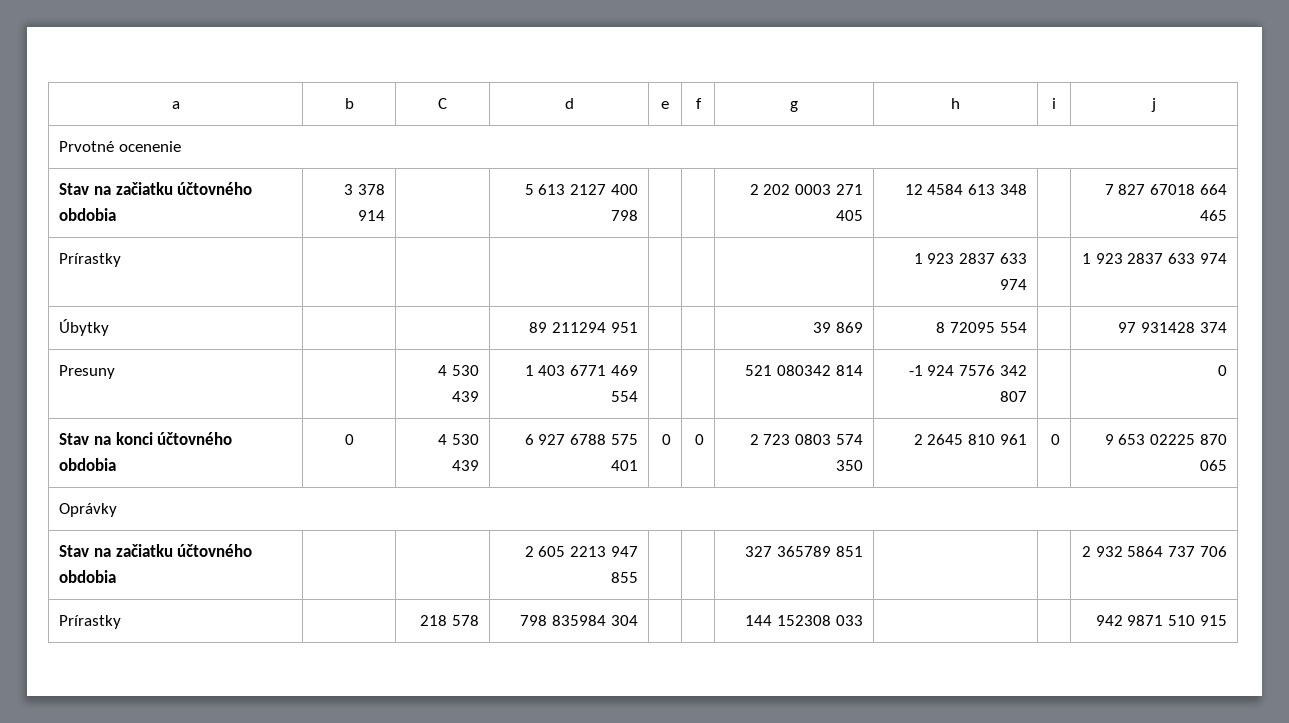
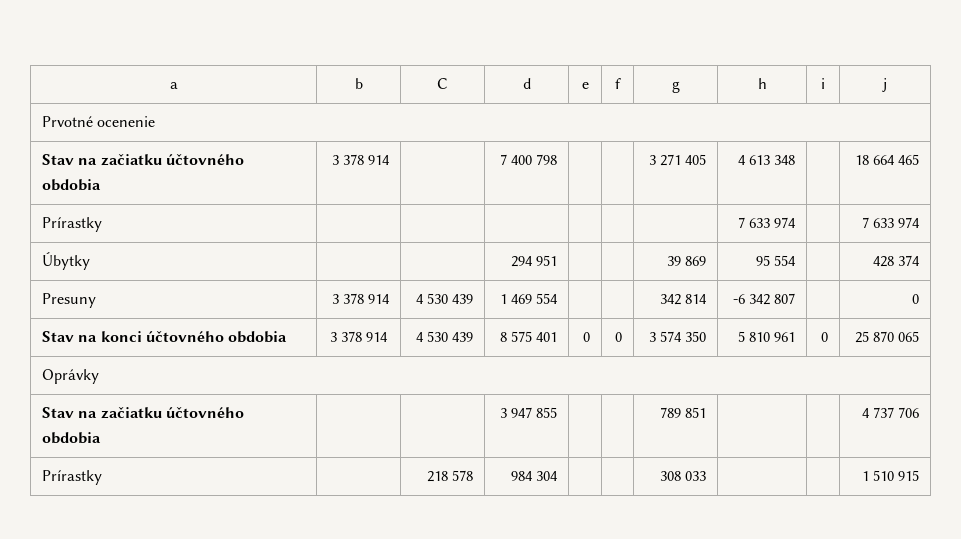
- Stav na začiatku účtovného obdobia | 3 378 914 | | 5 613 2127 400 798 | | | 2 202 0003 271 405 | 12 4584 613 348 | | 7 827 67018 664 465
+ Stav na začiatku účtovného obdobia | 3 378 914 | | 7 400 798 | | | 3 271 405 | 4 613 348 | | 18 664 465
- Prírastky | | | | | | | 1 923 2837 633 974 | | 1 923 2837 633 974
+ Prírastky | | | | | | | 7 633 974 | | 7 633 974
- Úbytky | | | 89 211294 951 | | | 39 869 | 8 72095 554 | | 97 931428 374
+ Úbytky | | | 294 951 | | | 39 869 | 95 554 | | 428 374
- Presuny | | 4 530 439 | 1 403 6771 469 554 | | | 521 080342 814 | -1 924 7576 342 807 | | 0
+ Presuny | 3 378 914 | 4 530 439 | 1 469 554 | | | 342 814 | -6 342 807 | | 0
- Stav na konci účtovného obdobia | 0 | 4 530 439 | 6 927 6788 575 401 | 0 | 0 | 2 723 0803 574 350 | 2 2645 810 961 | 0 | 9 653 02225 870 065
+ Stav na konci účtovného obdobia | 3 378 914 | 4 530 439 | 8 575 401 | 0 | 0 | 3 574 350 | 5 810 961 | 0 | 25 870 065
- Stav na začiatku účtovného obdobia | | | 2 605 2213 947 855 | | | 327 365789 851 | | | 2 932 5864 737 706
+ Stav na začiatku účtovného obdobia | | | 3 947 855 | | | 789 851 | | | 4 737 706
- Prírastky | | 218 578 | 798 835984 304 | | | 144 152308 033 | | | 942 9871 510 915
+ Prírastky | | 218 578 | 984 304 | | | 308 033 | | | 1 510 915

